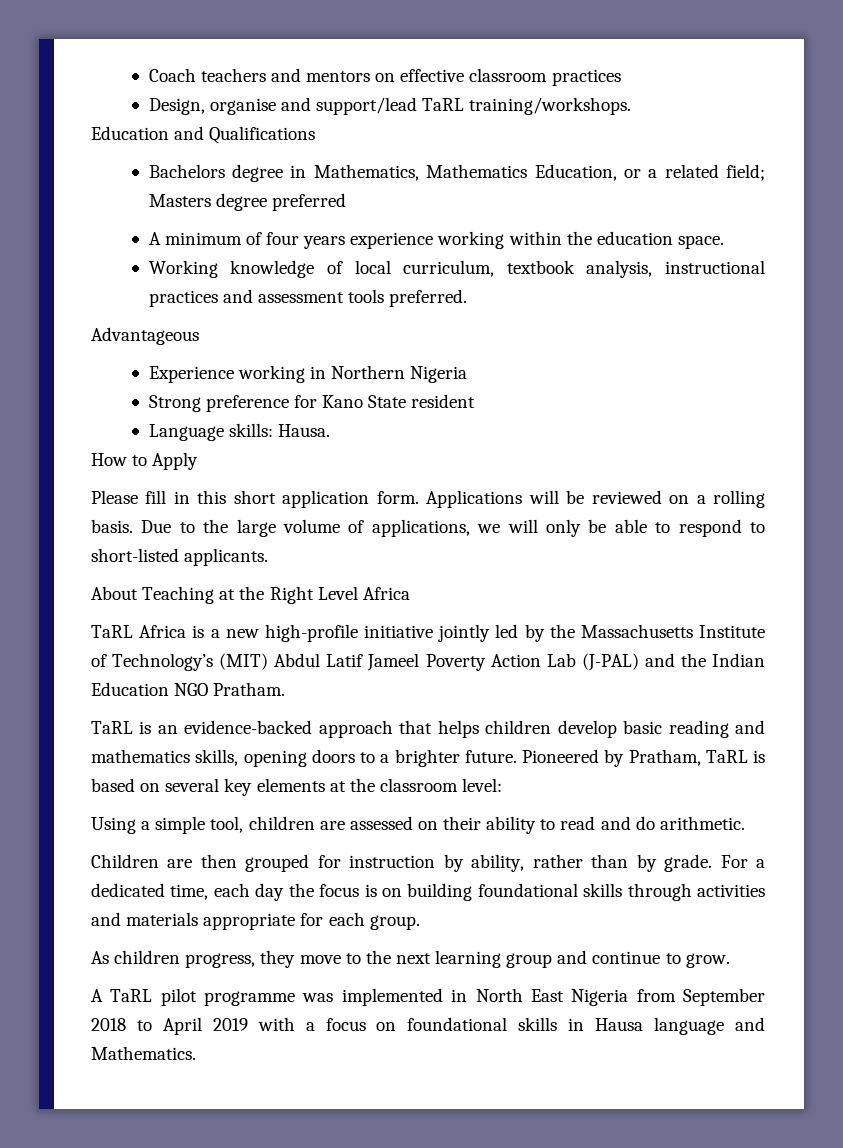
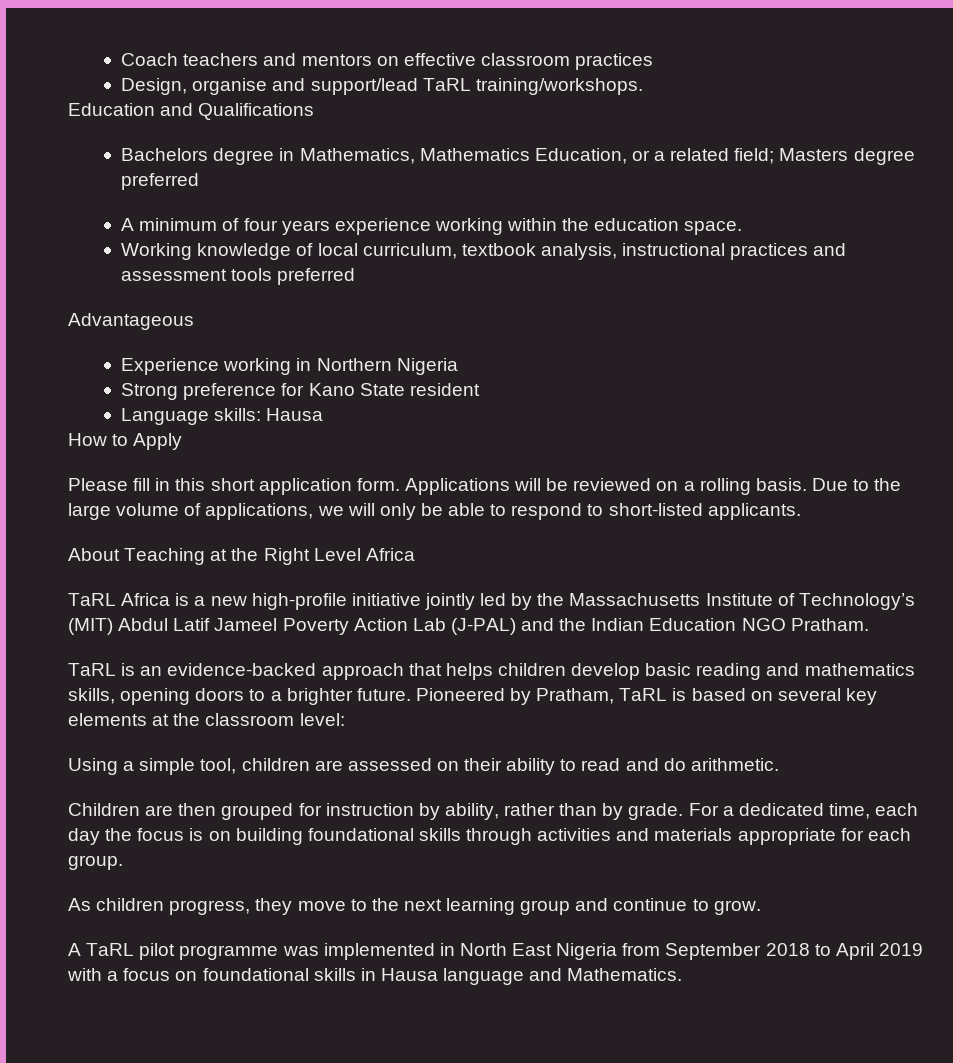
- Working knowledge of local curriculum, textbook analysis, instructional practices and assessment tools preferred.
+ Working knowledge of local curriculum, textbook analysis, instructional practices and assessment tools preferred
- Language skills: Hausa.
+ Language skills: Hausa

